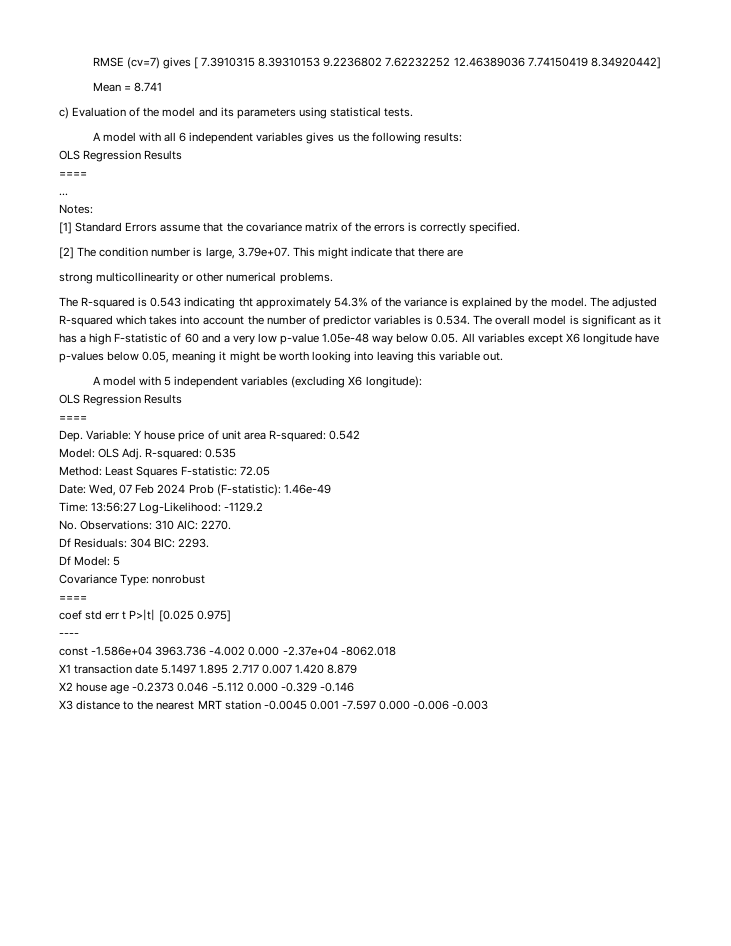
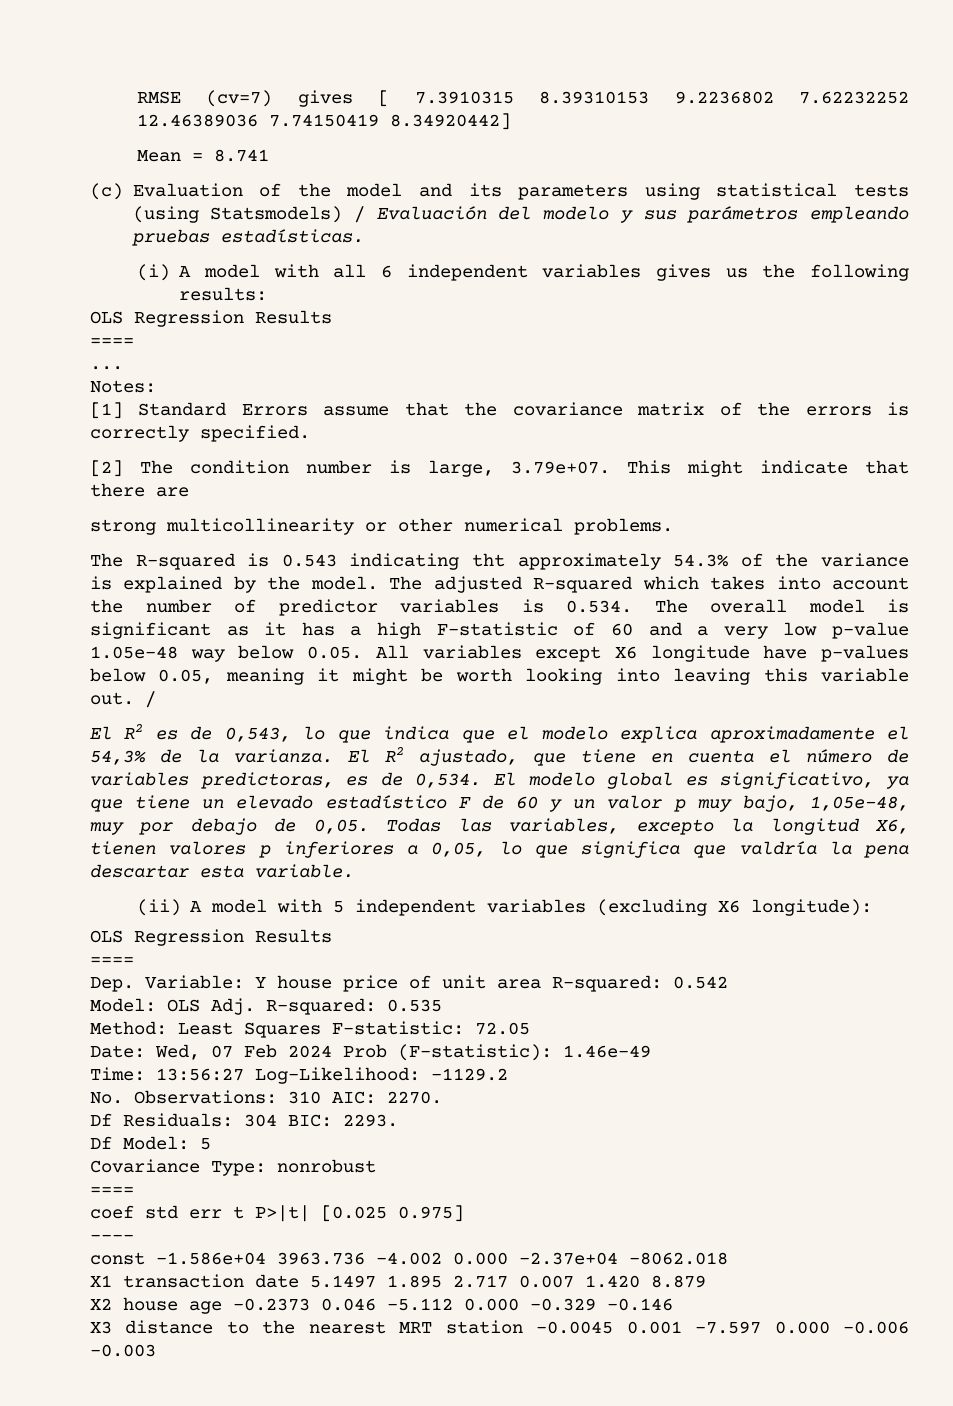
- c) Evaluation of the model and its parameters using statistical tests.
- A model with all 6 independent variables gives us the following results:
+ (c) Evaluation of the model and its parameters using statistical tests (using Statsmodels) / Evaluación del modelo y sus parámetros empleando pruebas estadísticas.
+ (i) A model with all 6 independent variables gives us the following results:
- The adjusted R-squared which takes into account the number of predictor variables is 0.534. The overall model is significant as it has a high F-statistic of 60 and a very low p-value 1.05e-48 way below 0.05. All variables except X6 longitude have p-values below 0.05, meaning it might be worth looking into leaving this variable out.
- A model with 5 independent variables (excluding X6 longitude):
+ The adjusted R-squared which takes into account the number of predictor variables is 0.534. The overall model is significant as it has a high F-statistic of 60 and a very low p-value 1.05e-48 way below 0.05. All variables except X6 longitude have p-values below 0.05, meaning it might be worth looking into leaving this variable out. /
+ El R2 es de 0,543, lo que indica que el modelo explica aproximadamente el 54,3% de la varianza. El R2 ajustado, que tiene en cuenta el número de variables predictoras, es de 0,534. El modelo global es significativo, ya que tiene un elevado estadístico F de 60 y un valor p muy bajo, 1,05e-48, muy por debajo de 0,05. Todas las variables, excepto la longitud X6, tienen valores p inferiores a 0,05, lo que significa que valdría la pena descartar esta variable.
+ (ii) A model with 5 independent variables (excluding X6 longitude):

